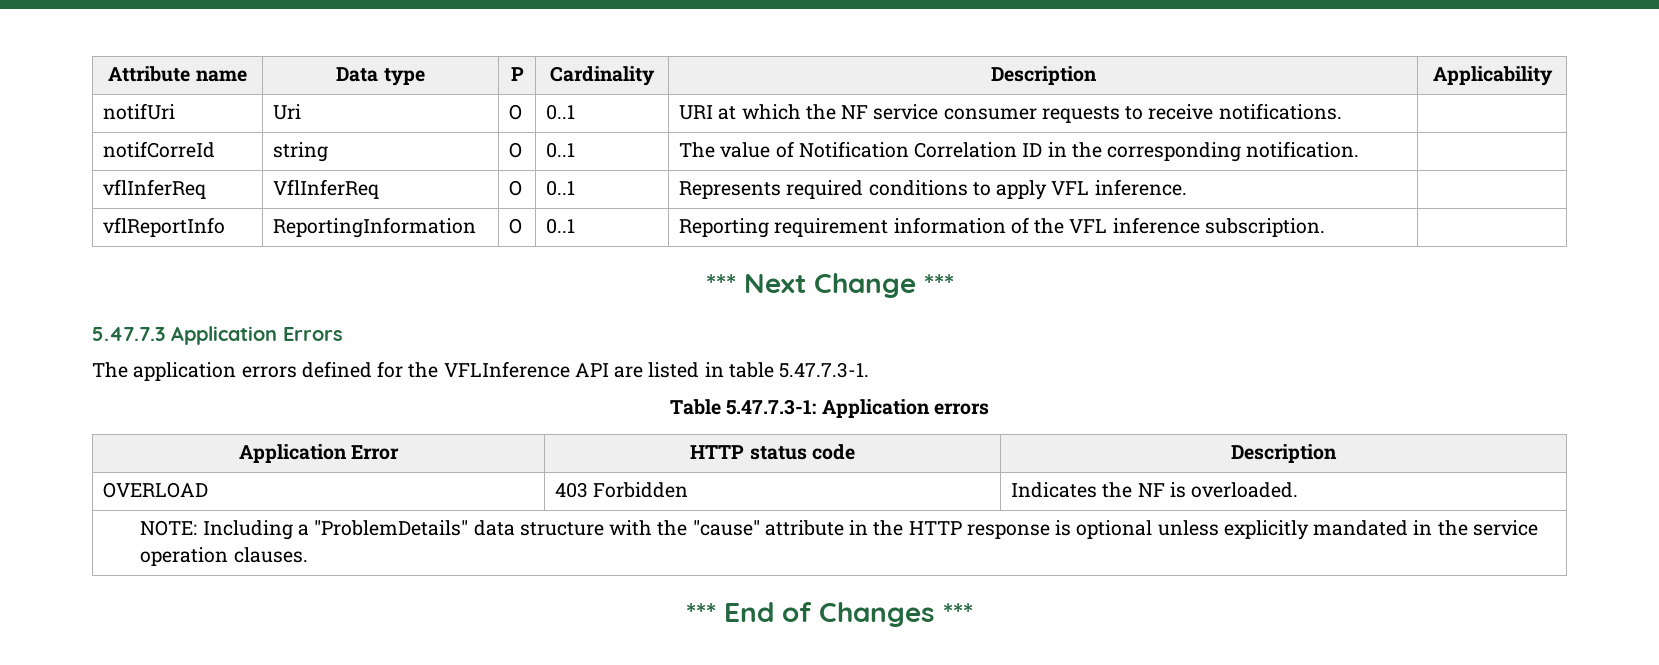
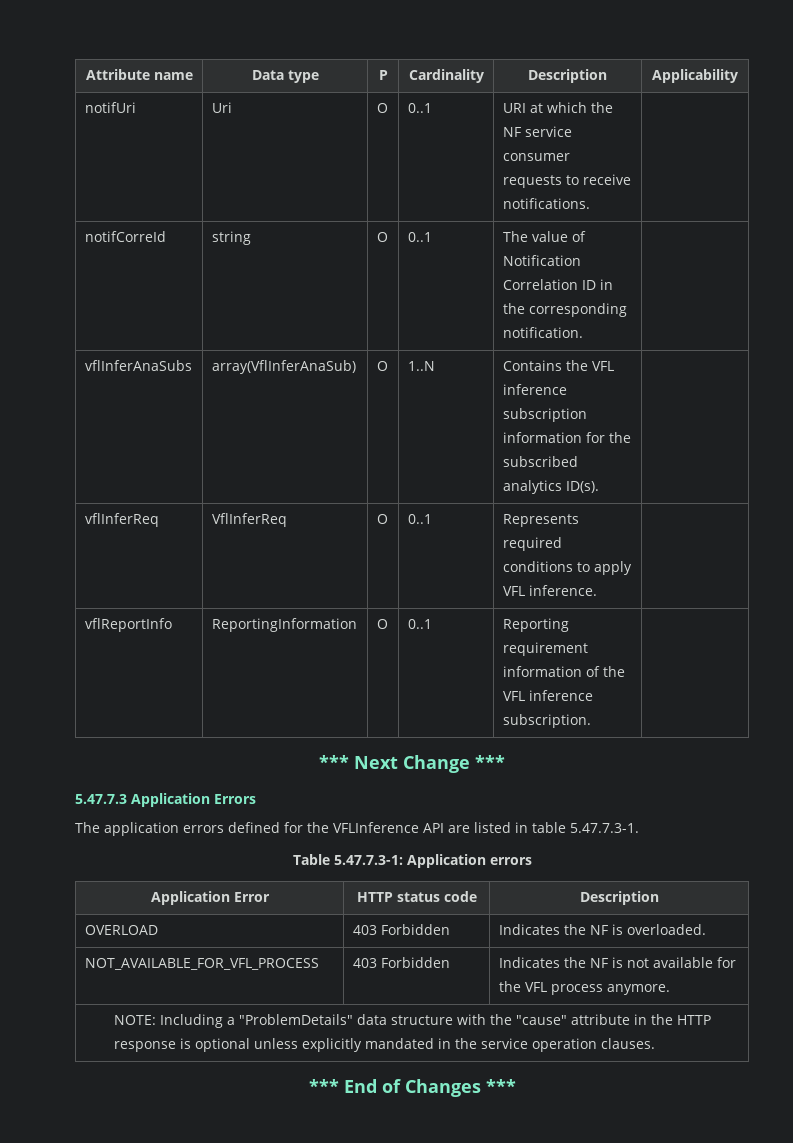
+ vflInferAnaSubs | array(VflInferAnaSub) | O | 1..N | Contains the VFL inference subscription information for the subscribed analytics ID(s). |
+ NOT_AVAILABLE_FOR_VFL_PROCESS | 403 Forbidden | Indicates the NF is not available for the VFL process anymore.

